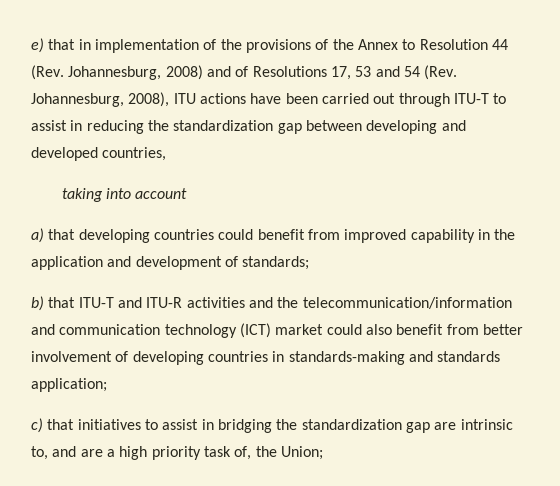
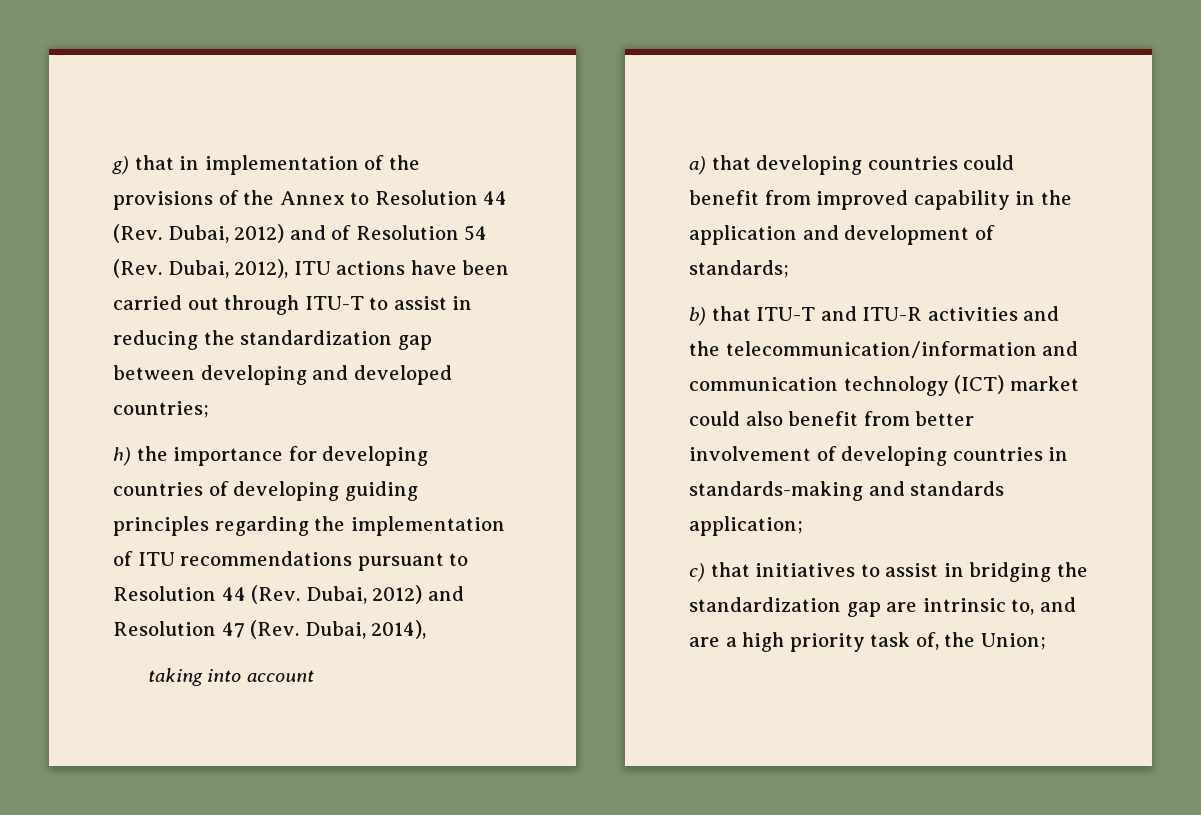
- e) that in implementation of the provisions of the Annex to Resolution 44 (Rev. Johannesburg, 2008) and of Resolutions 17, 53 and 54 (Rev. Johannesburg, 2008), ITU actions have been carried out through ITU-T to assist in reducing the standardization gap between developing and developed countries,
+ g) that in implementation of the provisions of the Annex to Resolution 44 (Rev. Dubai, 2012) and of Resolution 54 (Rev. Dubai, 2012), ITU actions have been carried out through ITU-T to assist in reducing the standardization gap between developing and developed countries;
+ h) the importance for developing countries of developing guiding principles regarding the implementation of ITU recommendations pursuant to Resolution 44 (Rev. Dubai, 2012) and Resolution 47 (Rev. Dubai, 2014),

